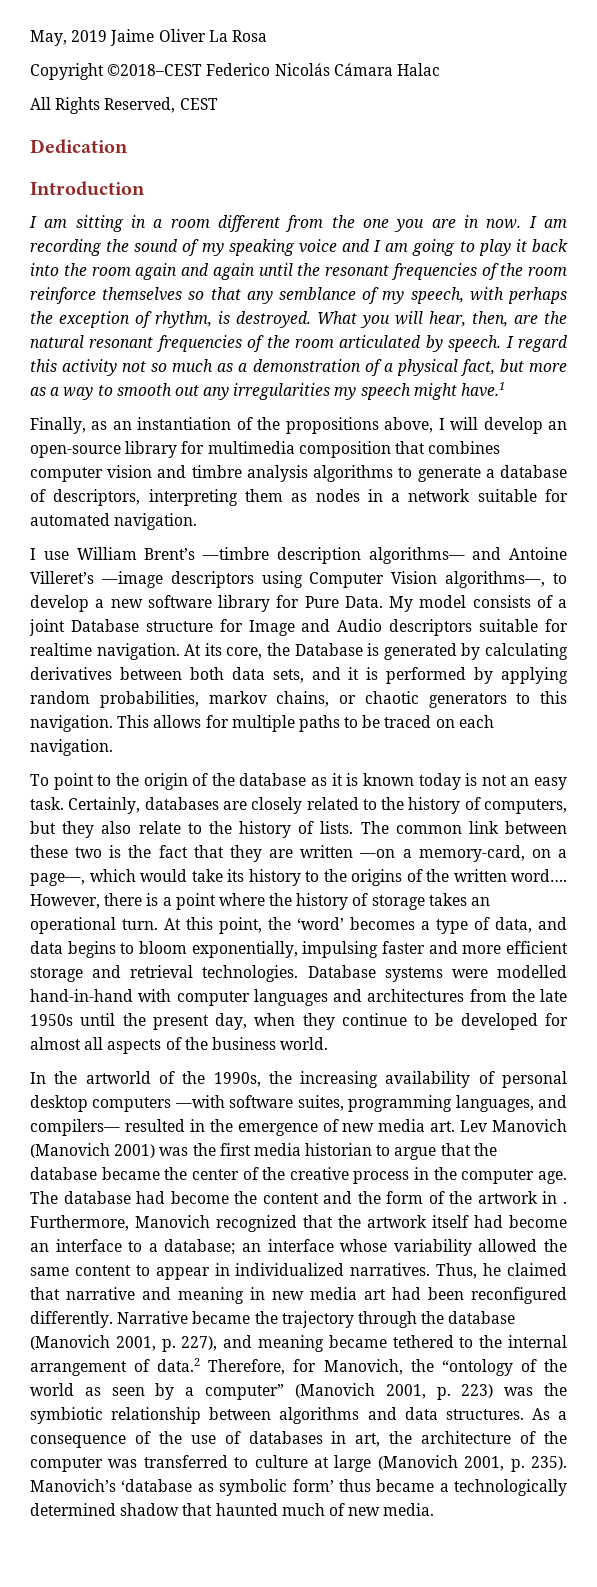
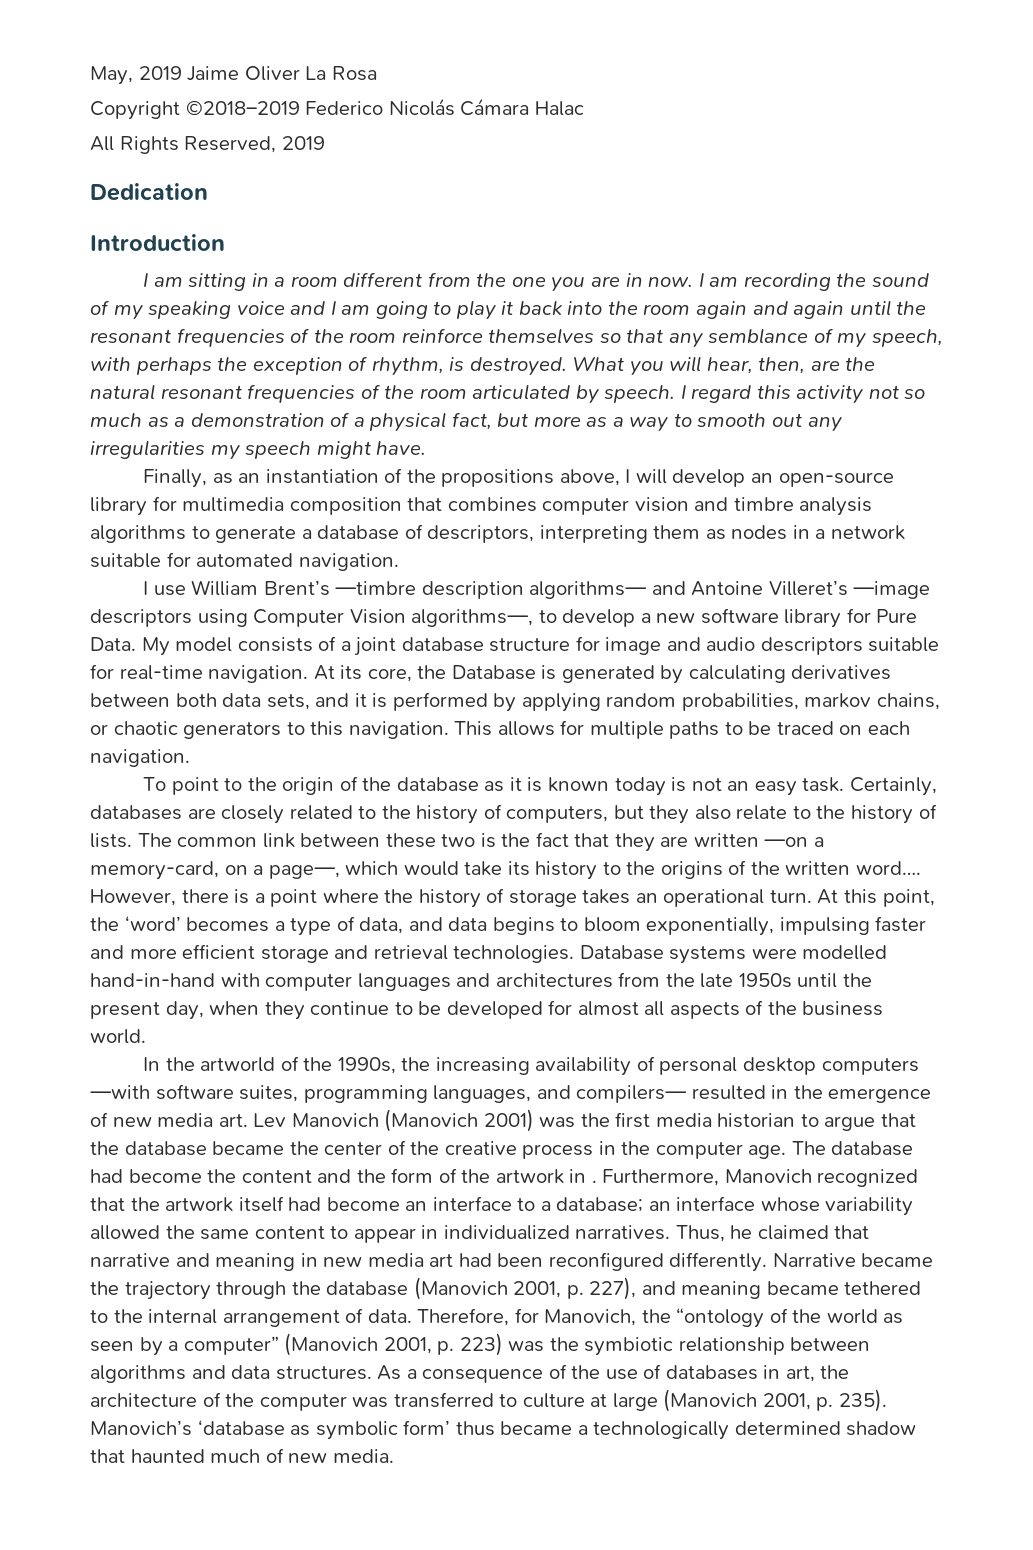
- Copyright ©2018–CEST Federico Nicolás Cámara Halac
+ Copyright ©2018–2019 Federico Nicolás Cámara Halac
- All Rights Reserved, CEST
+ All Rights Reserved, 2019
- I regard this activity not so much as a demonstration of a physical fact, but more as a way to smooth out any irregularities my speech might have.1
+ I regard this activity not so much as a demonstration of a physical fact, but more as a way to smooth out any irregularities my speech might have.
- My model consists of a joint Database structure for Image and Audio descriptors suitable for realtime navigation.
+ My model consists of a joint database structure for image and audio descriptors suitable for real-time navigation.
- Narrative became the trajectory through the database (Manovich 2001, p. 227), and meaning became tethered to the internal arrangement of data.2 Therefore, for Manovich, the “ontology of the world as seen by a computer” (Manovich 2001, p. 223) was the symbiotic relationship between algorithms and data structures.
+ Narrative became the trajectory through the database (Manovich 2001, p. 227), and meaning became tethered to the internal arrangement of data. Therefore, for Manovich, the “ontology of the world as seen by a computer” (Manovich 2001, p. 223) was the symbiotic relationship between algorithms and data structures.

